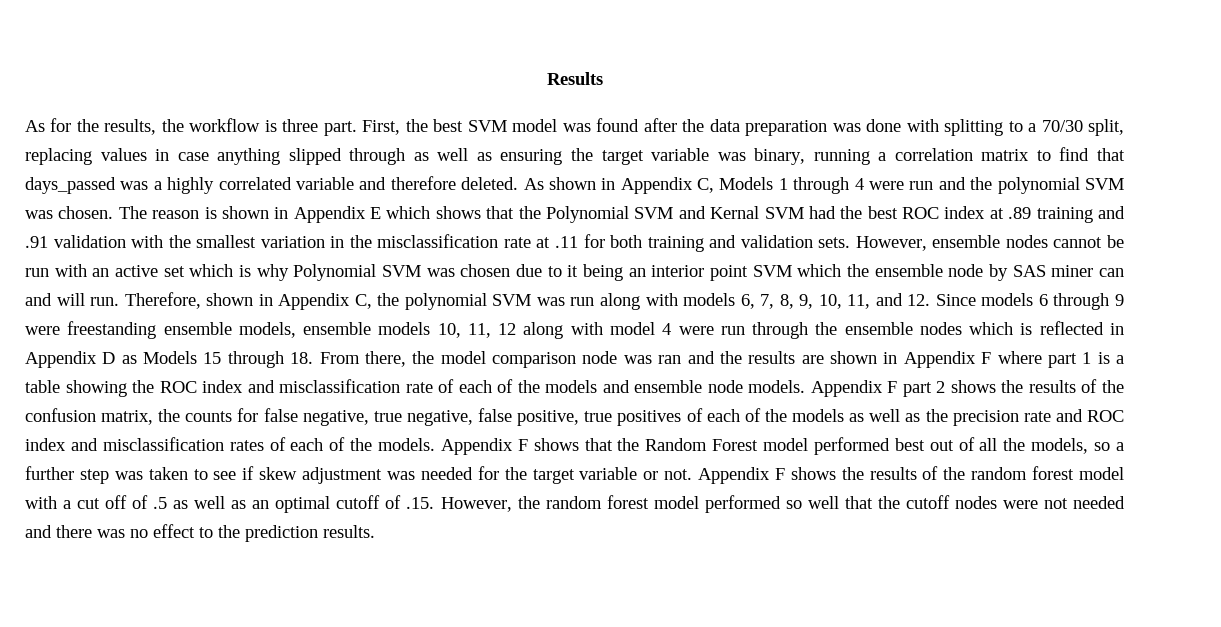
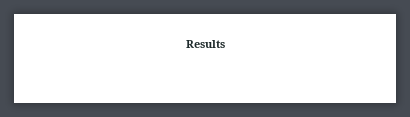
- As for the results, the workflow is three part. First, the best SVM model was found after the data preparation was done with splitting to a 70/30 split, replacing values in case anything slipped through as well as ensuring the target variable was binary, running a correlation matrix to find that days_passed was a highly correlated variable and therefore deleted. As shown in Appendix C, Models 1 through 4 were run and the polynomial SVM was chosen. The reason is shown in Appendix E which shows that the Polynomial SVM and Kernal SVM had the best ROC index at .89 training and .91 validation with the smallest variation in the misclassification rate at .11 for both training and validation sets. However, ensemble nodes cannot be run with an active set which is why Polynomial SVM was chosen due to it being an interior point SVM which the ensemble node by SAS miner can and will run. Therefore, shown in Appendix C, the polynomial SVM was run along with models 6, 7, 8, 9, 10, 11, and 12. Since models 6 through 9 were freestanding ensemble models, ensemble models 10, 11, 12 along with model 4 were run through the ensemble nodes which is reflected in Appendix D as Models 15 through 18. From there, the model comparison node was ran and the results are shown in Appendix F where part 1 is a table showing the ROC index and misclassification rate of each of the models and ensemble node models. Appendix F part 2 shows the results of the confusion matrix, the counts for false negative, true negative, false positive, true positives of each of the models as well as the precision rate and ROC index and misclassification rates of each of the models. Appendix F shows that the Random Forest model performed best out of all the models, so a further step was taken to see if skew adjustment was needed for the target variable or not. Appendix F shows the results of the random forest model with a cut off of .5 as well as an optimal cutoff of .15. However, the random forest model performed so well that the cutoff nodes were not needed and there was no effect to the prediction results.

